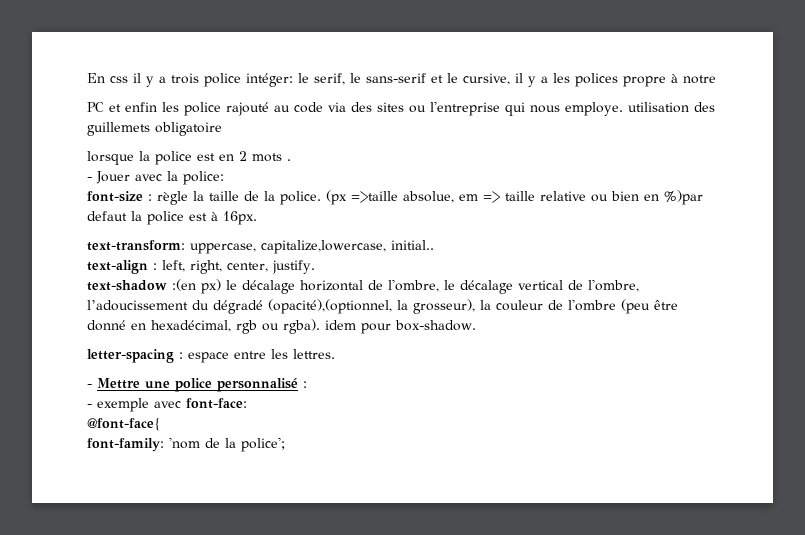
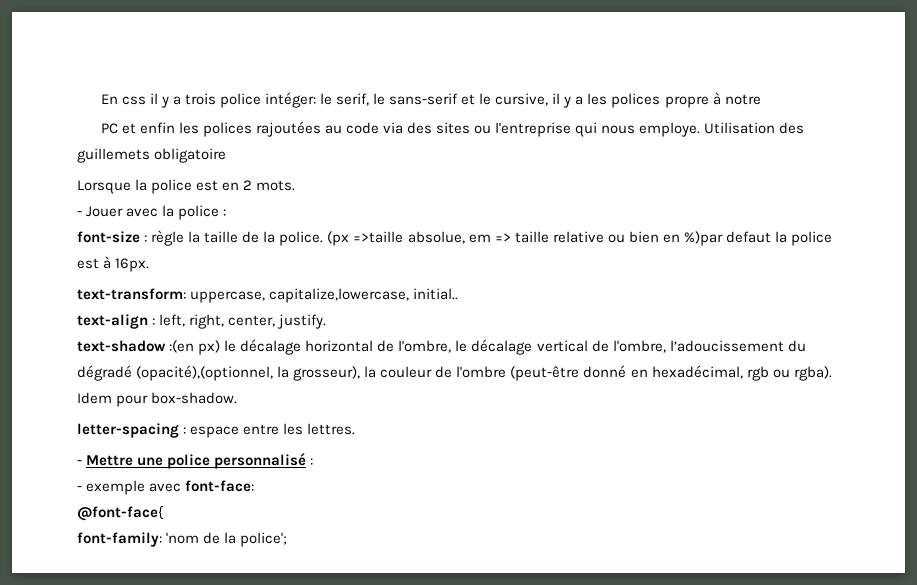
- PC et enfin les police rajouté au code via des sites ou l'entreprise qui nous employe. utilisation des guillemets obligatoire
+ PC et enfin les polices rajoutées au code via des sites ou l'entreprise qui nous employe. Utilisation des guillemets obligatoire
- lorsque la police est en 2 mots .
+ Lorsque la police est en 2 mots.
- - Jouer avec la police:
+ - Jouer avec la police :
- text-shadow :(en px) le décalage horizontal de l'ombre, le décalage vertical de l'ombre, l’adoucissement du dégradé (opacité),(optionnel, la grosseur), la couleur de l'ombre (peu être donné en hexadécimal, rgb ou rgba). idem pour box-shadow.
+ text-shadow :(en px) le décalage horizontal de l'ombre, le décalage vertical de l'ombre, l’adoucissement du dégradé (opacité),(optionnel, la grosseur), la couleur de l'ombre (peut-être donné en hexadécimal, rgb ou rgba). Idem pour box-shadow.

